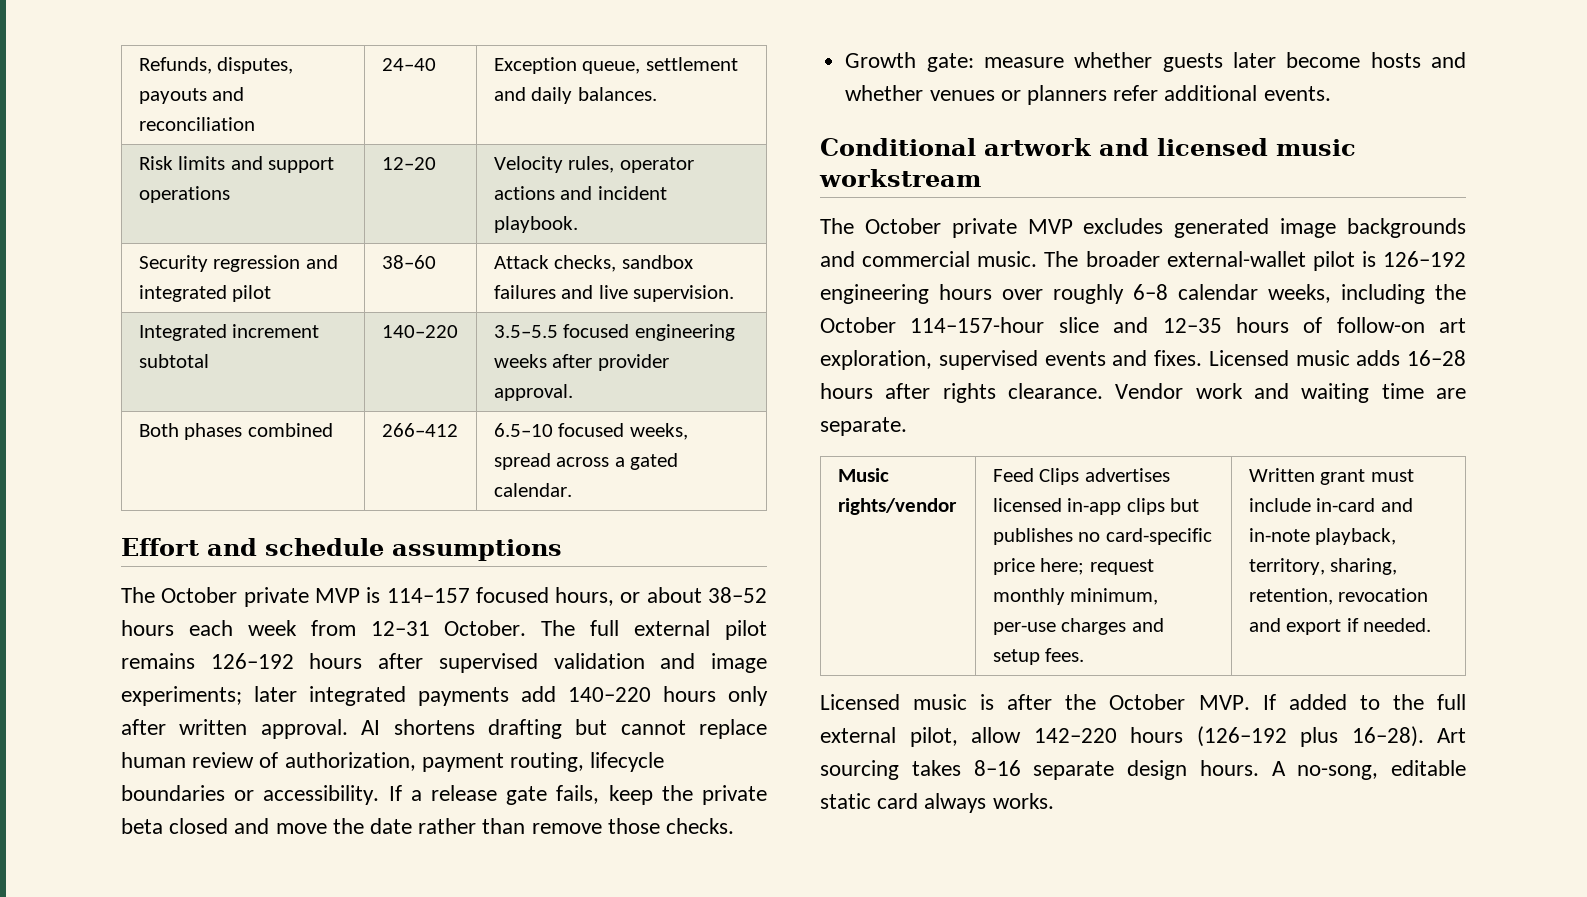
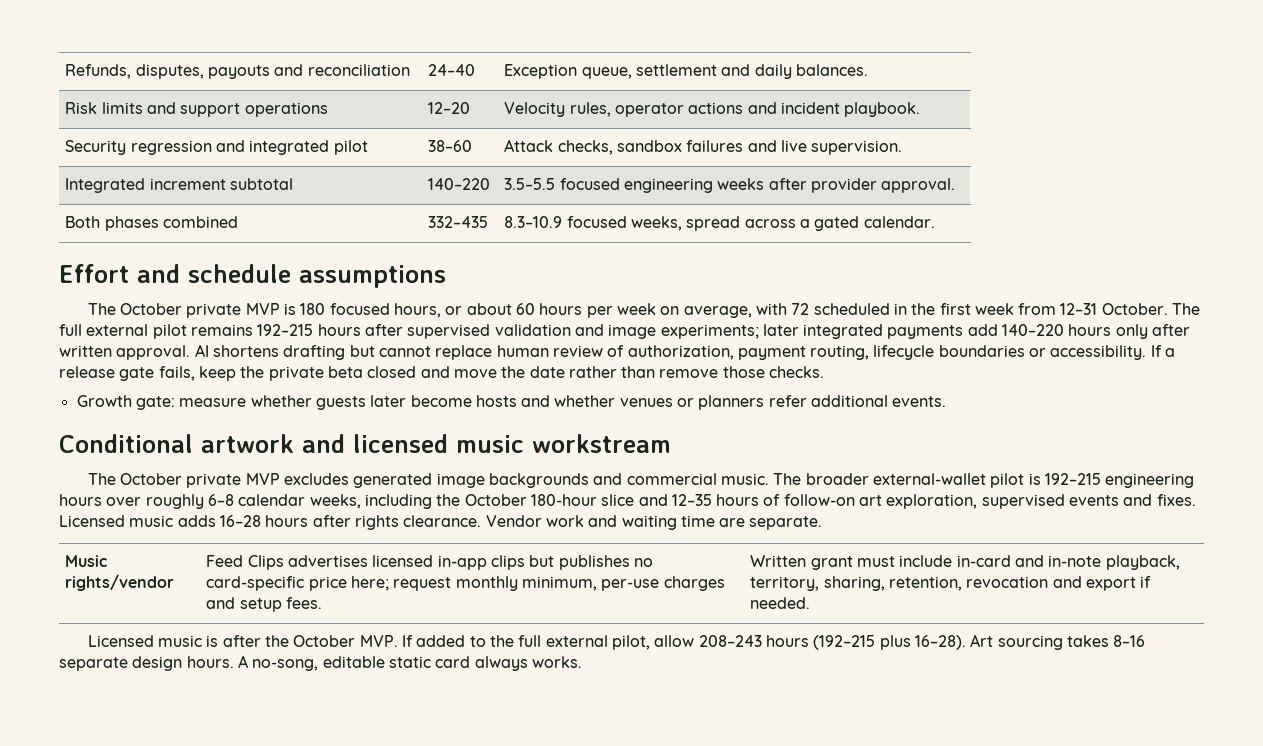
- Both phases combined | 266–412 | 6.5–10 focused weeks, spread across a gated calendar.
+ Both phases combined | 332–435 | 8.3–10.9 focused weeks, spread across a gated calendar.
- The October private MVP is 114–157 focused hours, or about 38–52 hours each week from 12–31 October.
+ The October private MVP is 180 focused hours, or about 60 hours per week on average, with 72 scheduled in the first week from 12–31 October.
- The full external pilot remains 126–192 hours after supervised validation and image experiments; later integrated payments add 140–220 hours only after written approval.
+ The full external pilot remains 192–215 hours after supervised validation and image experiments; later integrated payments add 140–220 hours only after written approval.
- The broader external-wallet pilot is 126–192 engineering hours over roughly 6–8 calendar weeks, including the October 114–157-hour slice and 12–35 hours of follow-on art exploration, supervised events and fixes.
+ The broader external-wallet pilot is 192–215 engineering hours over roughly 6–8 calendar weeks, including the October 180-hour slice and 12–35 hours of follow-on art exploration, supervised events and fixes.
- Licensed music is after the October MVP. If added to the full external pilot, allow 142–220 hours (126–192 plus 16–28).
+ Licensed music is after the October MVP. If added to the full external pilot, allow 208–243 hours (192–215 plus 16–28).

